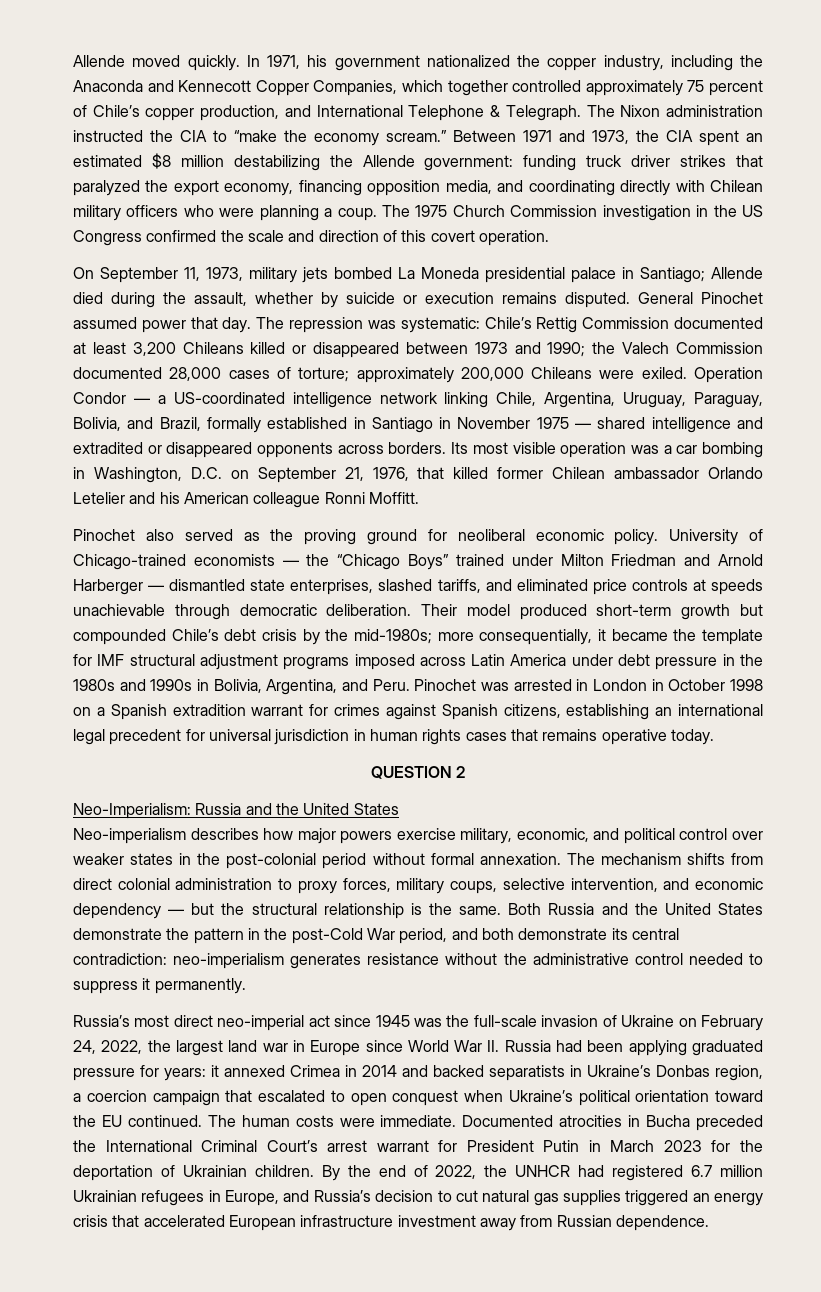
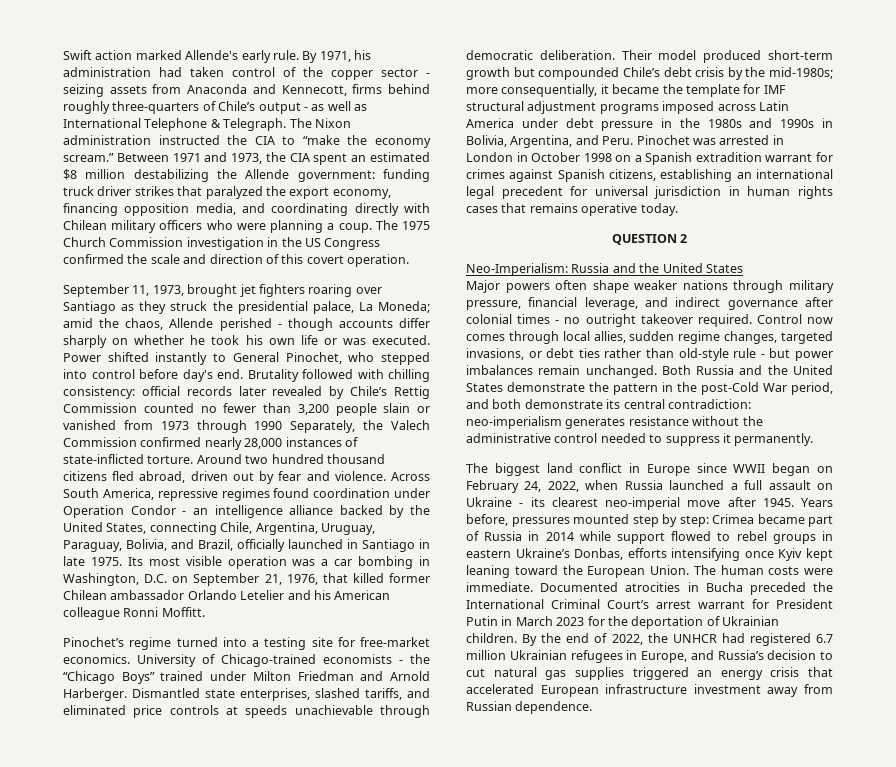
- Allende moved quickly. In 1971, his government nationalized the copper industry, including the Anaconda and Kennecott Copper Companies, which together controlled approximately 75 percent of Chile’s copper production, and International Telephone & Telegraph.
+ Swift action marked Allende's early rule. By 1971, his administration had taken control of the copper sector - seizing assets from Anaconda and Kennecott, firms behind roughly three-quarters of Chile’s output - as well as International Telephone & Telegraph.
- On September 11, 1973, military jets bombed La Moneda presidential palace in Santiago; Allende died during the assault, whether by suicide or execution remains disputed. General Pinochet assumed power that day. The repression was systematic: Chile’s Rettig Commission documented at least 3,200 Chileans killed or disappeared between 1973 and 1990; the Valech Commission documented 28,000 cases of torture; approximately 200,000 Chileans were exiled. Operation Condor — a US-coordinated intelligence network linking Chile, Argentina, Uruguay, Paraguay, Bolivia, and Brazil, formally established in Santiago in November 1975 — shared intelligence and extradited or disappeared opponents across borders.
+ September 11, 1973, brought jet fighters roaring over Santiago as they struck the presidential palace, La Moneda; amid the chaos, Allende perished - though accounts differ sharply on whether he took his own life or was executed. Power shifted instantly to General Pinochet, who stepped into control before day's end. Brutality followed with chilling consistency: official records later revealed by Chile’s Rettig Commission counted no fewer than 3,200 people slain or vanished from 1973 through 1990 Separately, the Valech Commission confirmed nearly 28,000 instances of state-inflicted torture. Around two hundred thousand citizens fled abroad, driven out by fear and violence. Across South America, repressive regimes found coordination under Operation Condor - an intelligence alliance backed by the United States, connecting Chile, Argentina, Uruguay, Paraguay, Bolivia, and Brazil, officially launched in Santiago in late 1975.
- Pinochet also served as the proving ground for neoliberal economic policy.
+ Pinochet’s regime turned into a testing site for free-market economics.
- University of Chicago-trained economists — the “Chicago Boys” trained under Milton Friedman and Arnold Harberger — dismantled state enterprises, slashed tariffs, and eliminated price controls at speeds unachievable through democratic deliberation.
+ University of Chicago-trained economists - the “Chicago Boys” trained under Milton Friedman and Arnold Harberger. Dismantled state enterprises, slashed tariffs, and eliminated price controls at speeds unachievable through democratic deliberation.
- Neo-imperialism describes how major powers exercise military, economic, and political control over weaker states in the post-colonial period without formal annexation. The mechanism shifts from direct colonial administration to proxy forces, military coups, selective intervention, and economic dependency — but the structural relationship is the same.
+ Major powers often shape weaker nations through military pressure, financial leverage, and indirect governance after colonial times - no outright takeover required. Control now comes through local allies, sudden regime changes, targeted invasions, or debt ties rather than old-style rule - but power imbalances remain unchanged.
- Russia’s most direct neo-imperial act since 1945 was the full-scale invasion of Ukraine on February 24, 2022, the largest land war in Europe since World War II. Russia had been applying graduated pressure for years: it annexed Crimea in 2014 and backed separatists in Ukraine’s Donbas region, a coercion campaign that escalated to open conquest when Ukraine’s political orientation toward the EU continued.
+ The biggest land conflict in Europe since WWII began on February 24, 2022, when Russia launched a full assault on Ukraine - its clearest neo-imperial move after 1945. Years before, pressures mounted step by step: Crimea became part of Russia in 2014 while support flowed to rebel groups in eastern Ukraine’s Donbas, efforts intensifying once Kyiv kept leaning toward the European Union.

